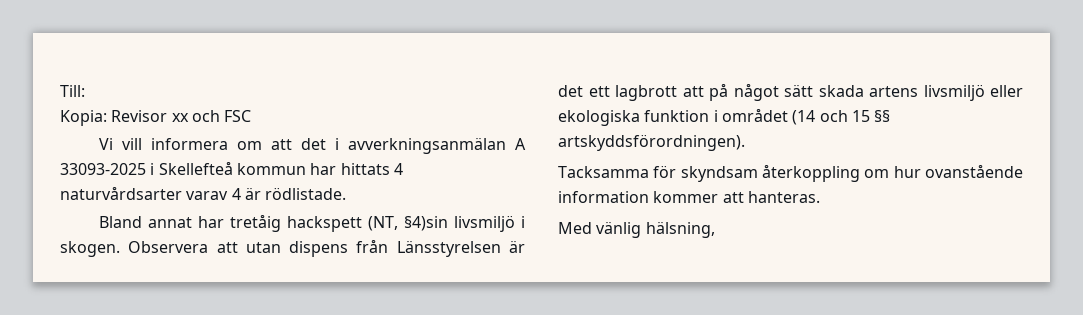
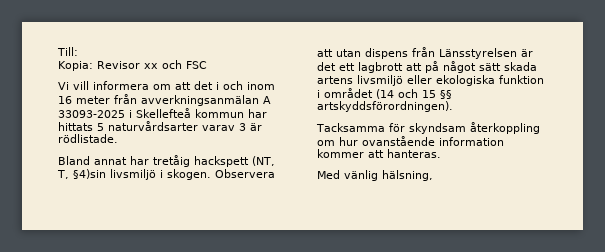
- Vi vill informera om att det i avverkningsanmälan A 33093-2025 i Skellefteå kommun har hittats 4 naturvårdsarter varav 4 är rödlistade.
+ Vi vill informera om att det i och inom 16 meter från avverkningsanmälan A 33093-2025 i Skellefteå kommun har hittats 5 naturvårdsarter varav 3 är rödlistade.
- Bland annat har tretåig hackspett (NT, §4)sin livsmiljö i skogen.
+ Bland annat har tretåig hackspett (NT, T, §4)sin livsmiljö i skogen.

